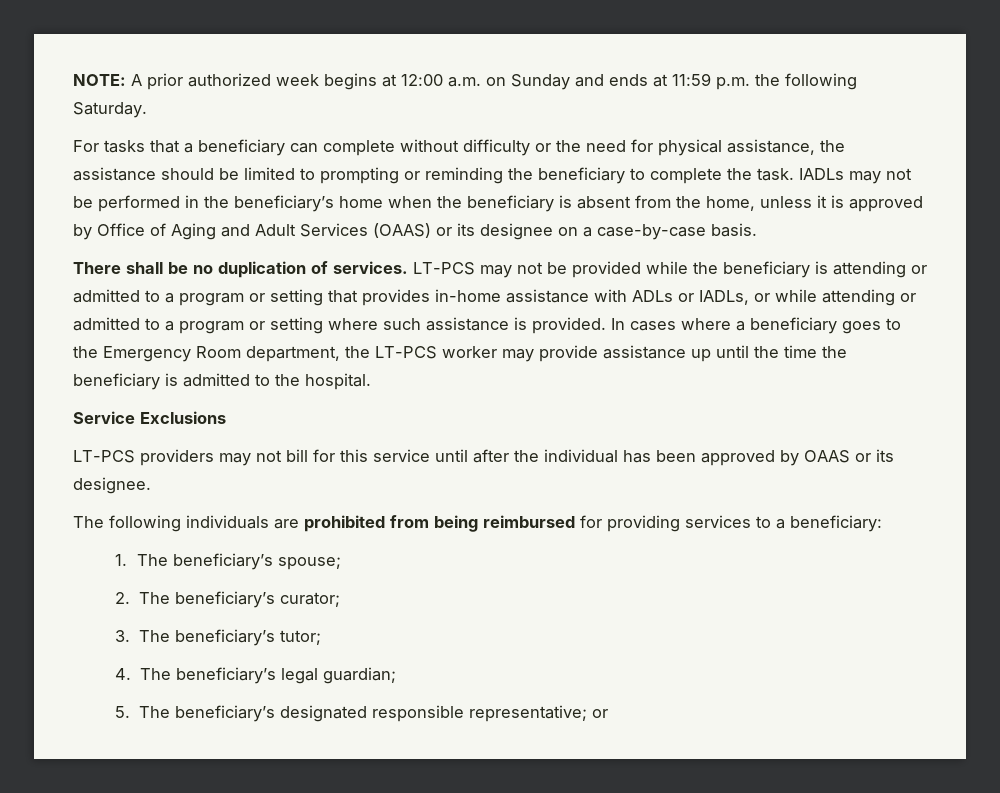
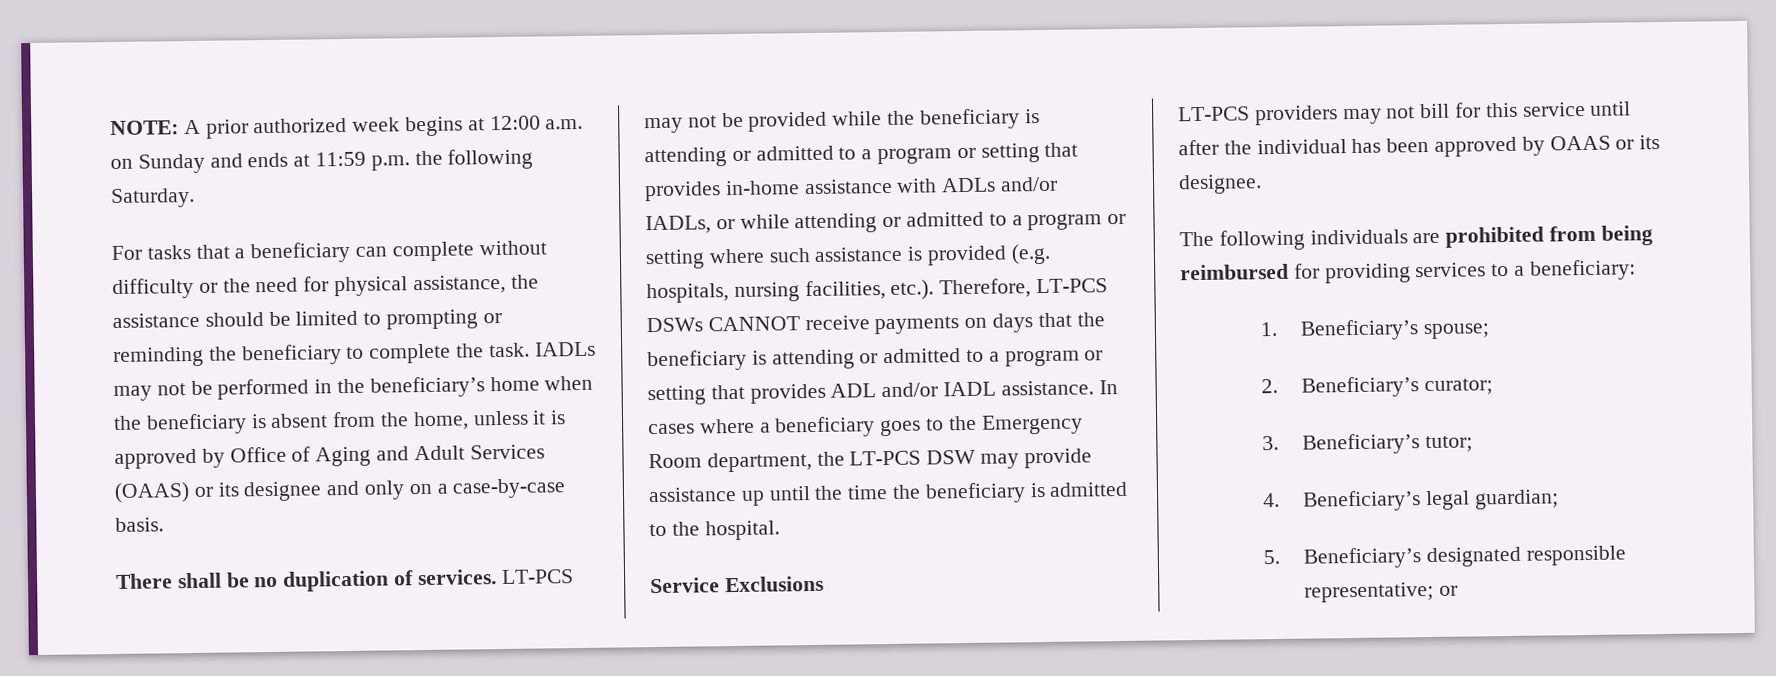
- IADLs may not be performed in the beneficiary’s home when the beneficiary is absent from the home, unless it is approved by Office of Aging and Adult Services (OAAS) or its designee on a case-by-case basis.
+ IADLs may not be performed in the beneficiary’s home when the beneficiary is absent from the home, unless it is approved by Office of Aging and Adult Services (OAAS) or its designee and only on a case-by-case basis.
- LT-PCS may not be provided while the beneficiary is attending or admitted to a program or setting that provides in-home assistance with ADLs or IADLs, or while attending or admitted to a program or setting where such assistance is provided.
+ LT-PCS may not be provided while the beneficiary is attending or admitted to a program or setting that provides in-home assistance with ADLs and/or IADLs, or while attending or admitted to a program or setting where such assistance is provided (e.g. hospitals, nursing facilities, etc.). Therefore, LT-PCS DSWs CANNOT receive payments on days that the beneficiary is attending or admitted to a program or setting that provides ADL and/or IADL assistance.
- In cases where a beneficiary goes to the Emergency Room department, the LT-PCS worker may provide assistance up until the time the beneficiary is admitted to the hospital.
+ In cases where a beneficiary goes to the Emergency Room department, the LT-PCS DSW may provide assistance up until the time the beneficiary is admitted to the hospital.
- 1. The beneficiary’s spouse;
+ 1. Beneficiary’s spouse;
- 2. The beneficiary’s curator;
+ 2. Beneficiary’s curator;
- 3. The beneficiary’s tutor;
+ 3. Beneficiary’s tutor;
- 4. The beneficiary’s legal guardian;
+ 4. Beneficiary’s legal guardian;
- 5. The beneficiary’s designated responsible representative; or
+ 5. Beneficiary’s designated responsible representative; or

